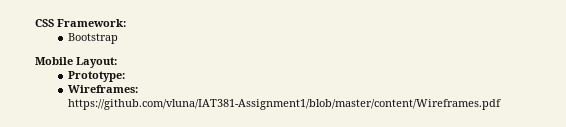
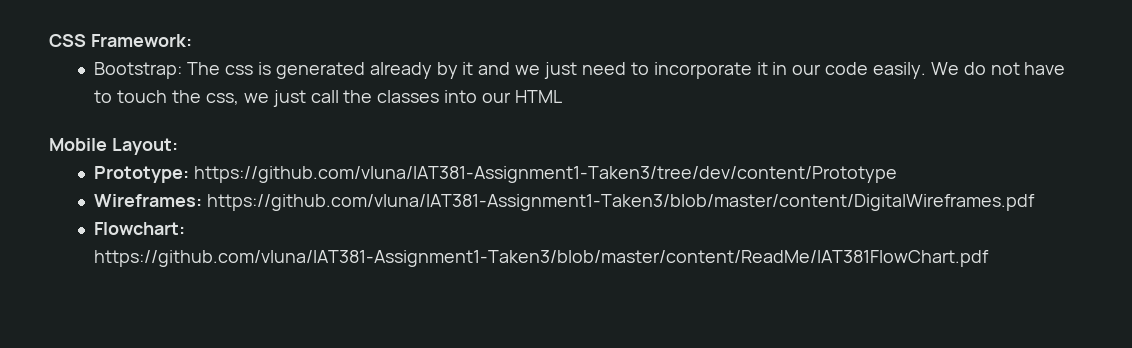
- Bootstrap
+ Bootstrap: The css is generated already by it and we just need to incorporate it in our code easily. We do not have to touch the css, we just call the classes into our HTML
- Prototype:
+ Prototype: https://github.com/vluna/IAT381-Assignment1-Taken3/tree/dev/content/Prototype
- Wireframes: https://github.com/vluna/IAT381-Assignment1/blob/master/content/Wireframes.pdf
+ Wireframes: https://github.com/vluna/IAT381-Assignment1-Taken3/blob/master/content/DigitalWireframes.pdf
+ Flowchart: https://github.com/vluna/IAT381-Assignment1-Taken3/blob/master/content/ReadMe/IAT381FlowChart.pdf

